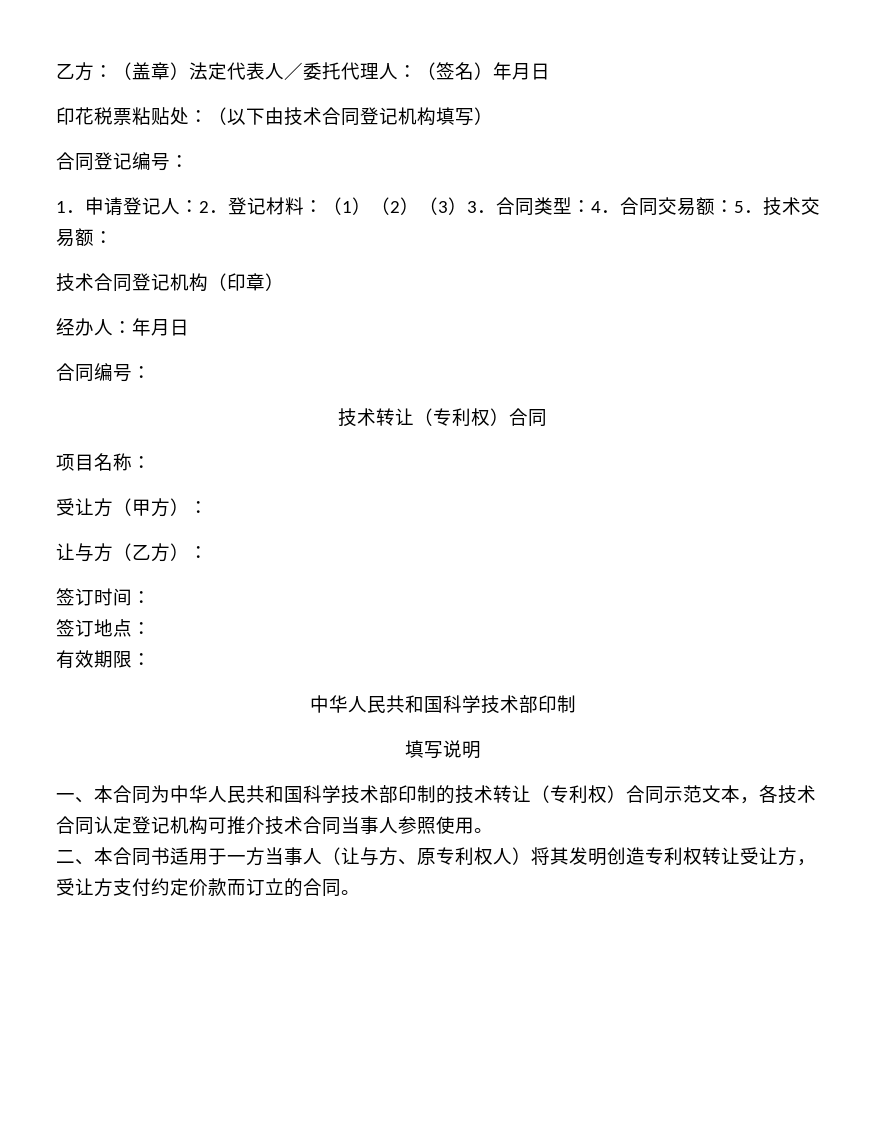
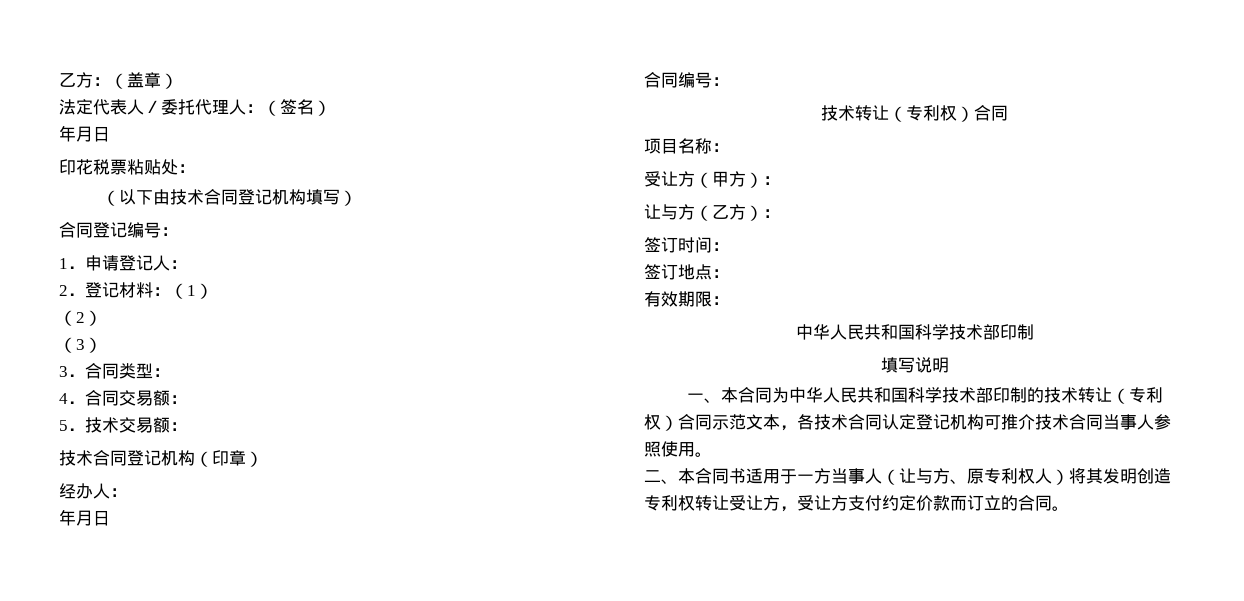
- 乙方：（盖章）法定代表人／委托代理人：（签名）年月日
+ 乙方：（盖章）
+ 法定代表人／委托代理人：（签名）
+ 年月日
- 印花税票粘贴处：（以下由技术合同登记机构填写）
+ 印花税票粘贴处：
+ （以下由技术合同登记机构填写）
- 1．申请登记人：2．登记材料：（1）（2）（3）3．合同类型：4．合同交易额：5．技术交易额：
+ 1．申请登记人：
+ 2．登记材料：（1）
+ （2）
+ （3）
+ 3．合同类型：
+ 4．合同交易额：
+ 5．技术交易额：
- 经办人：年月日
+ 经办人：
+ 年月日

